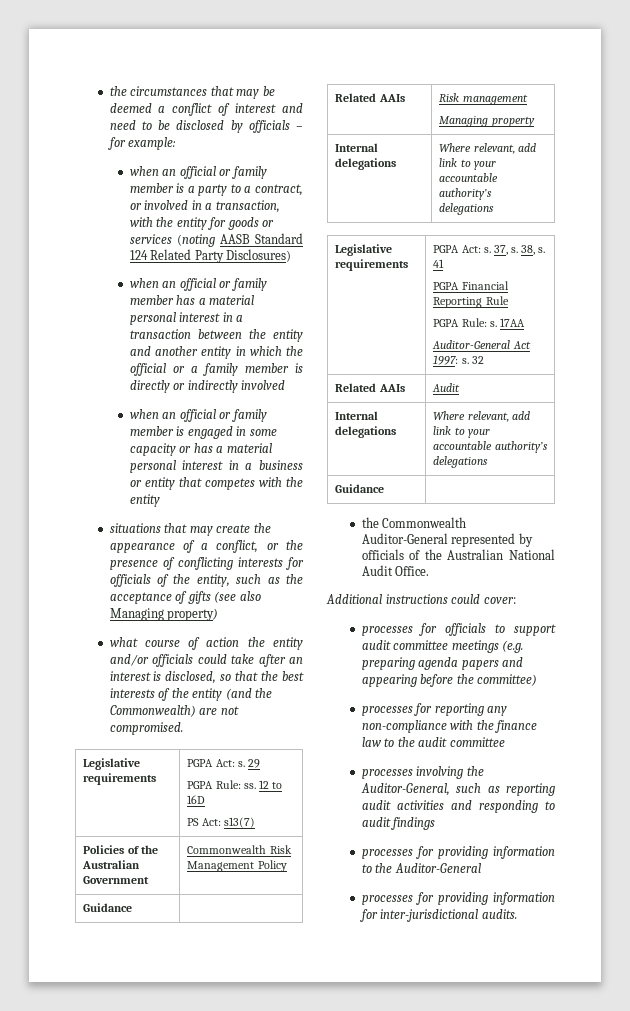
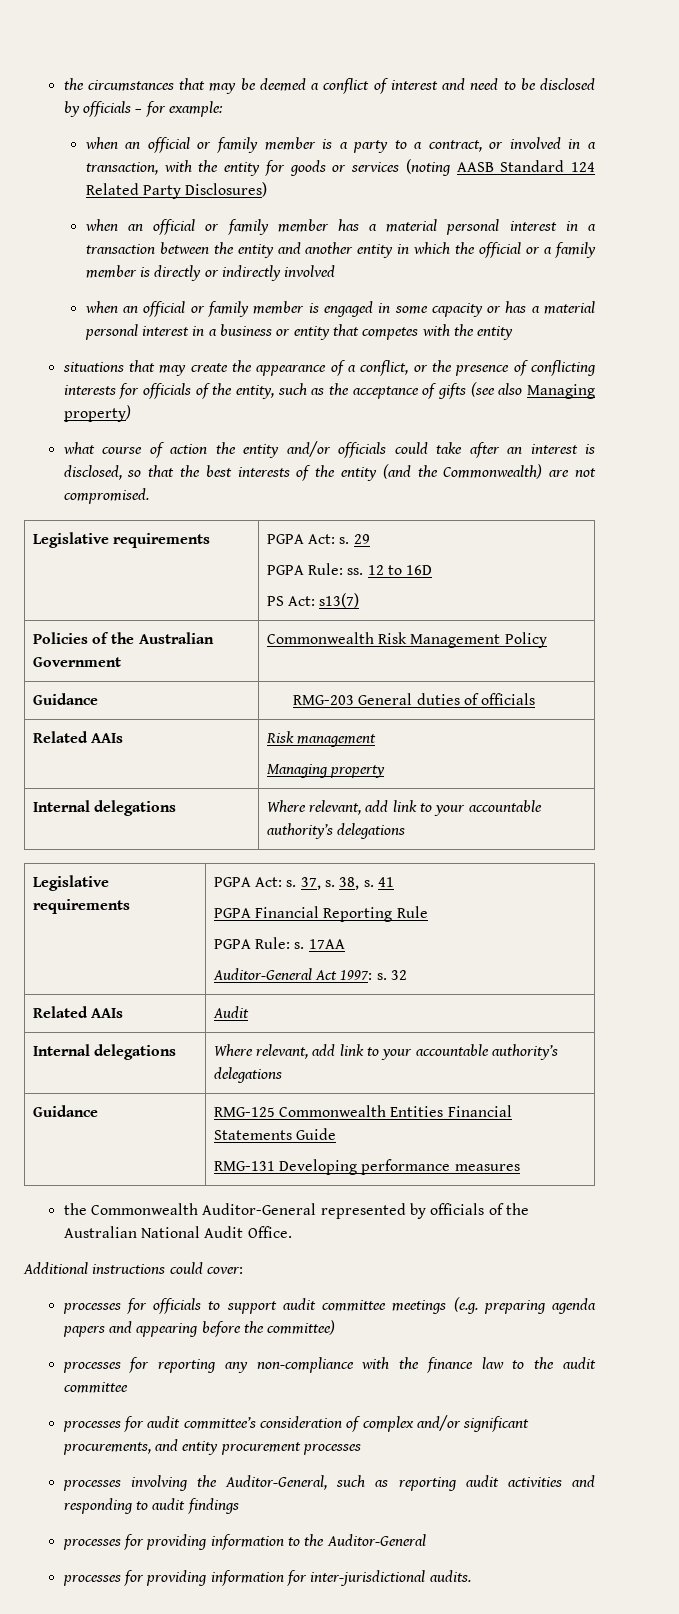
  Policies of the Australian Government | Commonwealth Risk Management Policy
- Guidance |
+ Guidance | RMG-203 General duties of officials
  Related AAIs | Audit
  Internal delegations | Where relevant, add link to your accountable authority’s delegations
- Guidance |
+ Guidance | RMG-125 Commonwealth Entities Financial Statements Guide
+ RMG-131 Developing performance measures
+ processes for audit committee’s consideration of complex and/or significant procurements, and entity procurement processes

